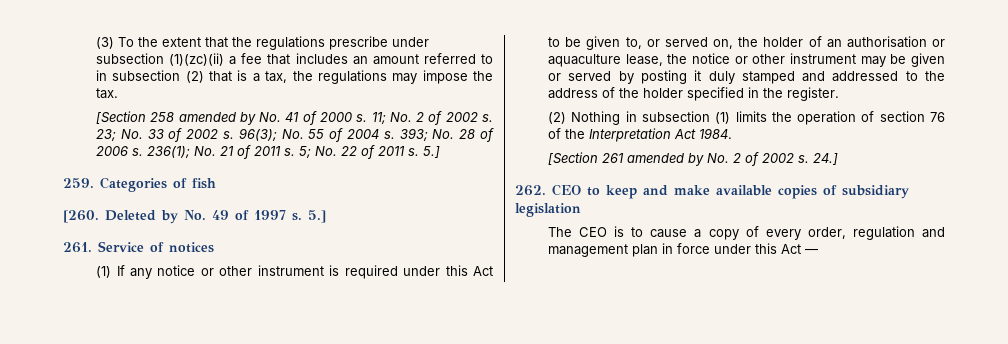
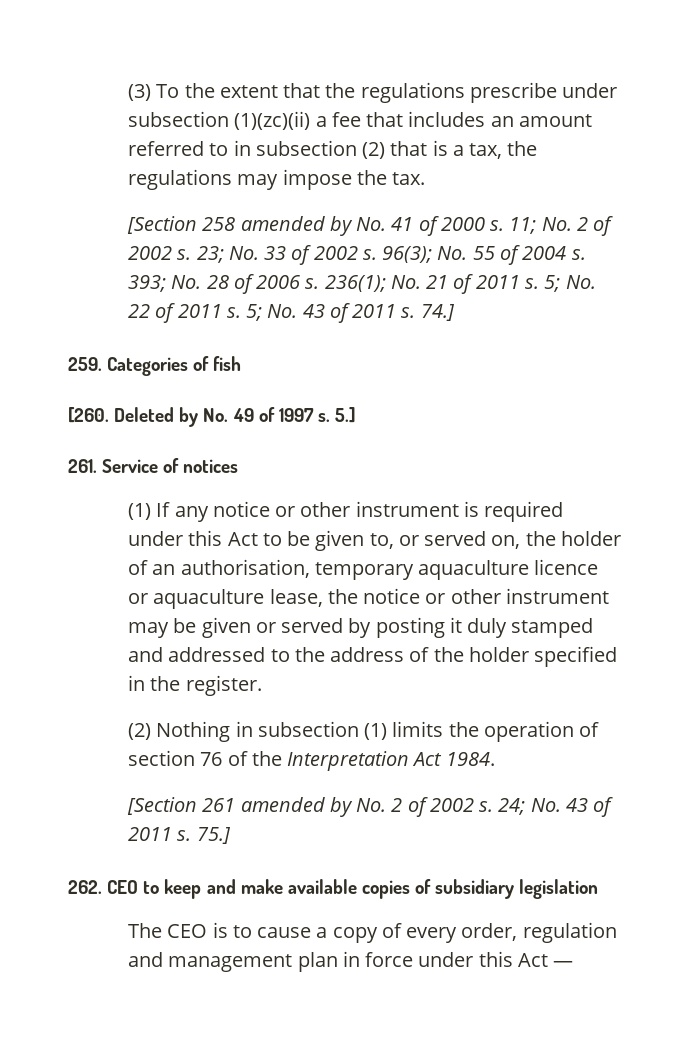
- 5; No. 22 of 2011 s. 5.]
+ 5; No. 22 of 2011 s. 5; No. 43 of 2011 s. 74.]
- (1) If any notice or other instrument is required under this Act to be given to, or served on, the holder of an authorisation or aquaculture lease, the notice or other instrument may be given or served by posting it duly stamped and addressed to the address of the holder specified in the register.
+ (1) If any notice or other instrument is required under this Act to be given to, or served on, the holder of an authorisation, temporary aquaculture licence or aquaculture lease, the notice or other instrument may be given or served by posting it duly stamped and addressed to the address of the holder specified in the register.
- 24.]
+ 24; No. 43 of 2011 s. 75.]

